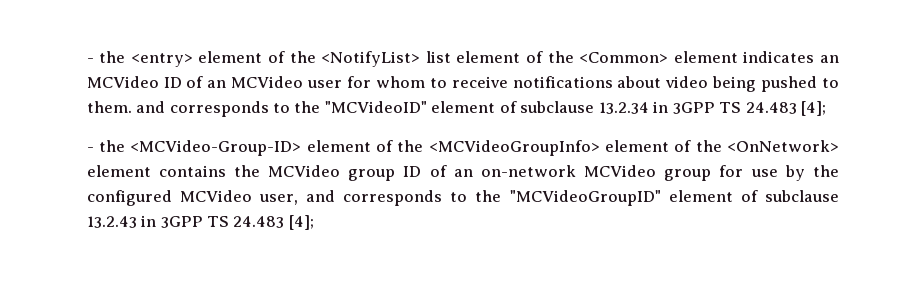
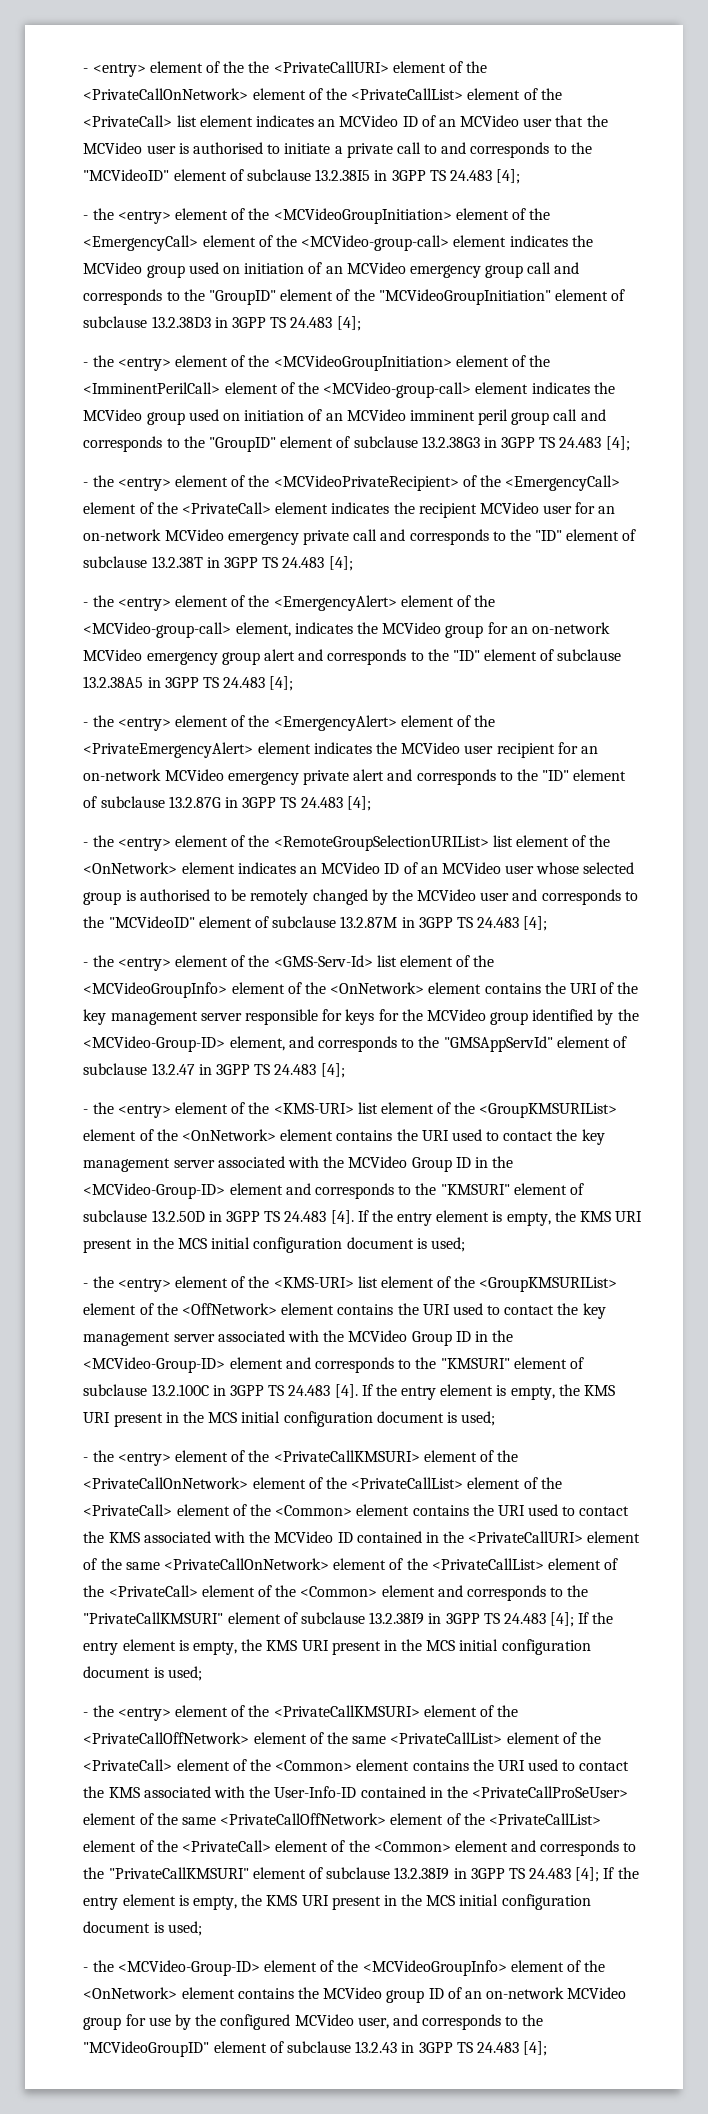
- - the <entry> element of the <NotifyList> list element of the <Common> element indicates an MCVideo ID of an MCVideo user for whom to receive notifications about video being pushed to them. and corresponds to the "MCVideoID" element of subclause 13.2.34 in 3GPP TS 24.483 [4];
+ - <entry> element of the the <PrivateCallURI> element of the <PrivateCallOnNetwork> element of the <PrivateCallList> element of the <PrivateCall> list element indicates an MCVideo ID of an MCVideo user that the MCVideo user is authorised to initiate a private call to and corresponds to the "MCVideoID" element of subclause 13.2.38I5 in 3GPP TS 24.483 [4];
+ - the <entry> element of the <MCVideoGroupInitiation> element of the <EmergencyCall> element of the <MCVideo-group-call> element indicates the MCVideo group used on initiation of an MCVideo emergency group call and corresponds to the "GroupID" element of the "MCVideoGroupInitiation" element of subclause 13.2.38D3 in 3GPP TS 24.483 [4];
+ - the <entry> element of the <MCVideoGroupInitiation> element of the <ImminentPerilCall> element of the <MCVideo-group-call> element indicates the MCVideo group used on initiation of an MCVideo imminent peril group call and corresponds to the "GroupID" element of subclause 13.2.38G3 in 3GPP TS 24.483 [4];
+ - the <entry> element of the <MCVideoPrivateRecipient> of the <EmergencyCall> element of the <PrivateCall> element indicates the recipient MCVideo user for an on-network MCVideo emergency private call and corresponds to the "ID" element of subclause 13.2.38T in 3GPP TS 24.483 [4];
+ - the <entry> element of the <EmergencyAlert> element of the <MCVideo-group-call> element, indicates the MCVideo group for an on-network MCVideo emergency group alert and corresponds to the "ID" element of subclause 13.2.38A5 in 3GPP TS 24.483 [4];
+ - the <entry> element of the <EmergencyAlert> element of the <PrivateEmergencyAlert> element indicates the MCVideo user recipient for an on-network MCVideo emergency private alert and corresponds to the "ID" element of subclause 13.2.87G in 3GPP TS 24.483 [4];
+ - the <entry> element of the <RemoteGroupSelectionURIList> list element of the <OnNetwork> element indicates an MCVideo ID of an MCVideo user whose selected group is authorised to be remotely changed by the MCVideo user and corresponds to the "MCVideoID" element of subclause 13.2.87M in 3GPP TS 24.483 [4];
+ - the <entry> element of the <GMS-Serv-Id> list element of the <MCVideoGroupInfo> element of the <OnNetwork> element contains the URI of the key management server responsible for keys for the MCVideo group identified by the <MCVideo-Group-ID> element, and corresponds to the "GMSAppServId" element of subclause 13.2.47 in 3GPP TS 24.483 [4];
+ - the <entry> element of the <KMS-URI> list element of the <GroupKMSURIList> element of the <OnNetwork> element contains the URI used to contact the key management server associated with the MCVideo Group ID in the <MCVideo-Group-ID> element and corresponds to the "KMSURI" element of subclause 13.2.50D in 3GPP TS 24.483 [4]. If the entry element is empty, the KMS URI present in the MCS initial configuration document is used;
+ - the <entry> element of the <KMS-URI> list element of the <GroupKMSURIList> element of the <OffNetwork> element contains the URI used to contact the key management server associated with the MCVideo Group ID in the <MCVideo-Group-ID> element and corresponds to the "KMSURI" element of subclause 13.2.100C in 3GPP TS 24.483 [4]. If the entry element is empty, the KMS URI present in the MCS initial configuration document is used;
+ - the <entry> element of the <PrivateCallKMSURI> element of the <PrivateCallOnNetwork> element of the <PrivateCallList> element of the <PrivateCall> element of the <Common> element contains the URI used to contact the KMS associated with the MCVideo ID contained in the <PrivateCallURI> element of the same <PrivateCallOnNetwork> element of the <PrivateCallList> element of the <PrivateCall> element of the <Common> element and corresponds to the "PrivateCallKMSURI" element of subclause 13.2.38I9 in 3GPP TS 24.483 [4]; If the entry element is empty, the KMS URI present in the MCS initial configuration document is used;
+ - the <entry> element of the <PrivateCallKMSURI> element of the <PrivateCallOffNetwork> element of the same <PrivateCallList> element of the <PrivateCall> element of the <Common> element contains the URI used to contact the KMS associated with the User-Info-ID contained in the <PrivateCallProSeUser> element of the same <PrivateCallOffNetwork> element of the <PrivateCallList> element of the <PrivateCall> element of the <Common> element and corresponds to the "PrivateCallKMSURI" element of subclause 13.2.38I9 in 3GPP TS 24.483 [4]; If the entry element is empty, the KMS URI present in the MCS initial configuration document is used;

